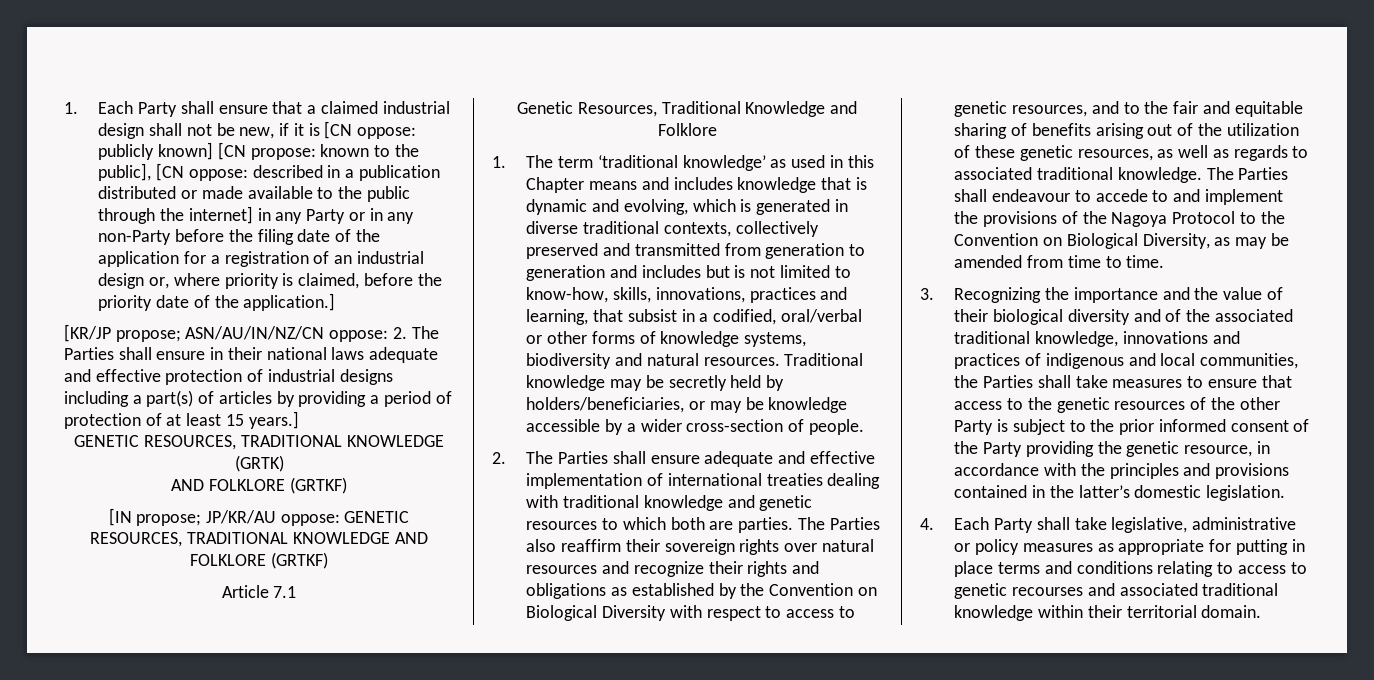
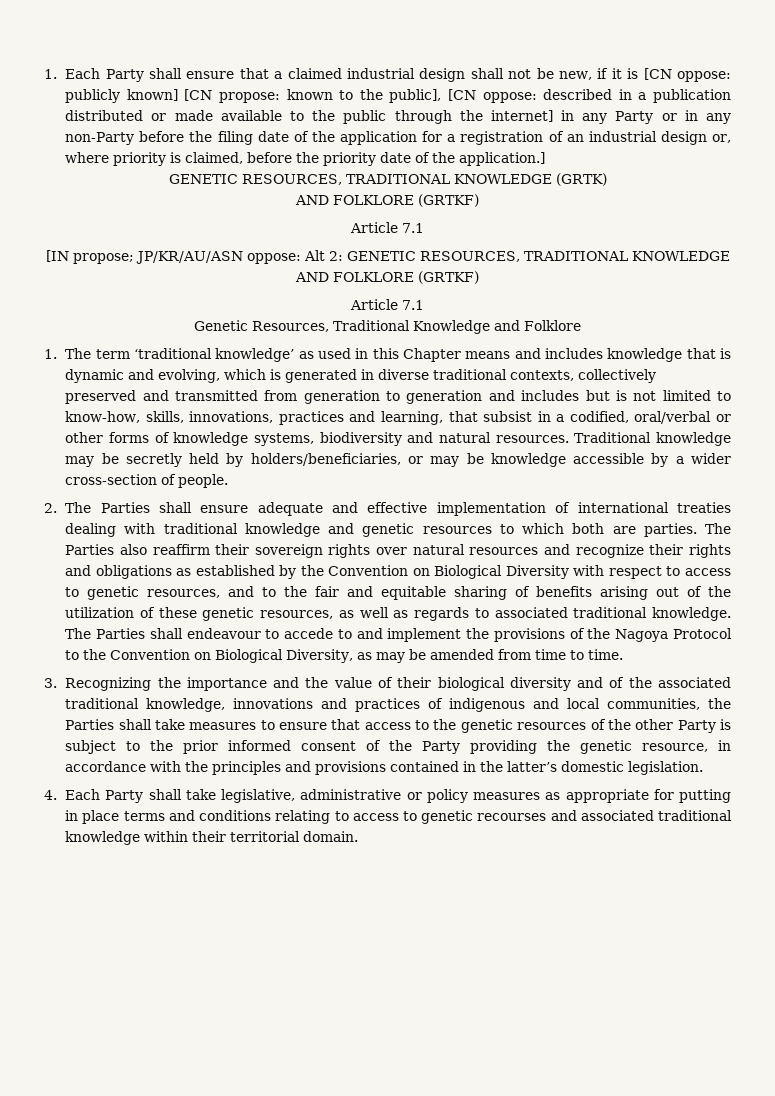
- [KR/JP propose; ASN/AU/IN/NZ/CN oppose: 2. The Parties shall ensure in their national laws adequate and effective protection of industrial designs including a part(s) of articles by providing a period of protection of at least 15 years.]
  GENETIC RESOURCES, TRADITIONAL KNOWLEDGE (GRTK)
  AND FOLKLORE (GRTKF)
+ Article 7.1
- [IN propose; JP/KR/AU oppose: GENETIC RESOURCES, TRADITIONAL KNOWLEDGE AND FOLKLORE (GRTKF)
+ [IN propose; JP/KR/AU/ASN oppose: Alt 2: GENETIC RESOURCES, TRADITIONAL KNOWLEDGE AND FOLKLORE (GRTKF)

